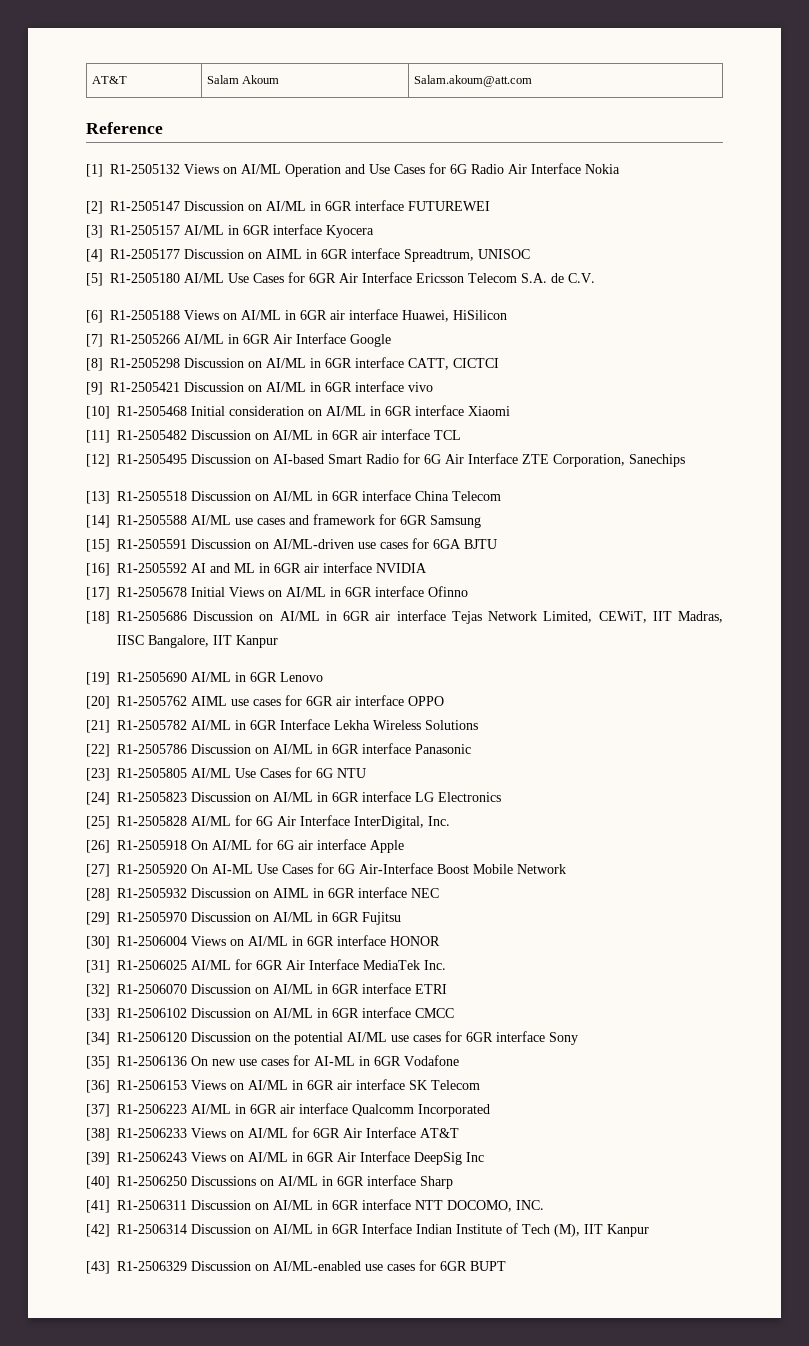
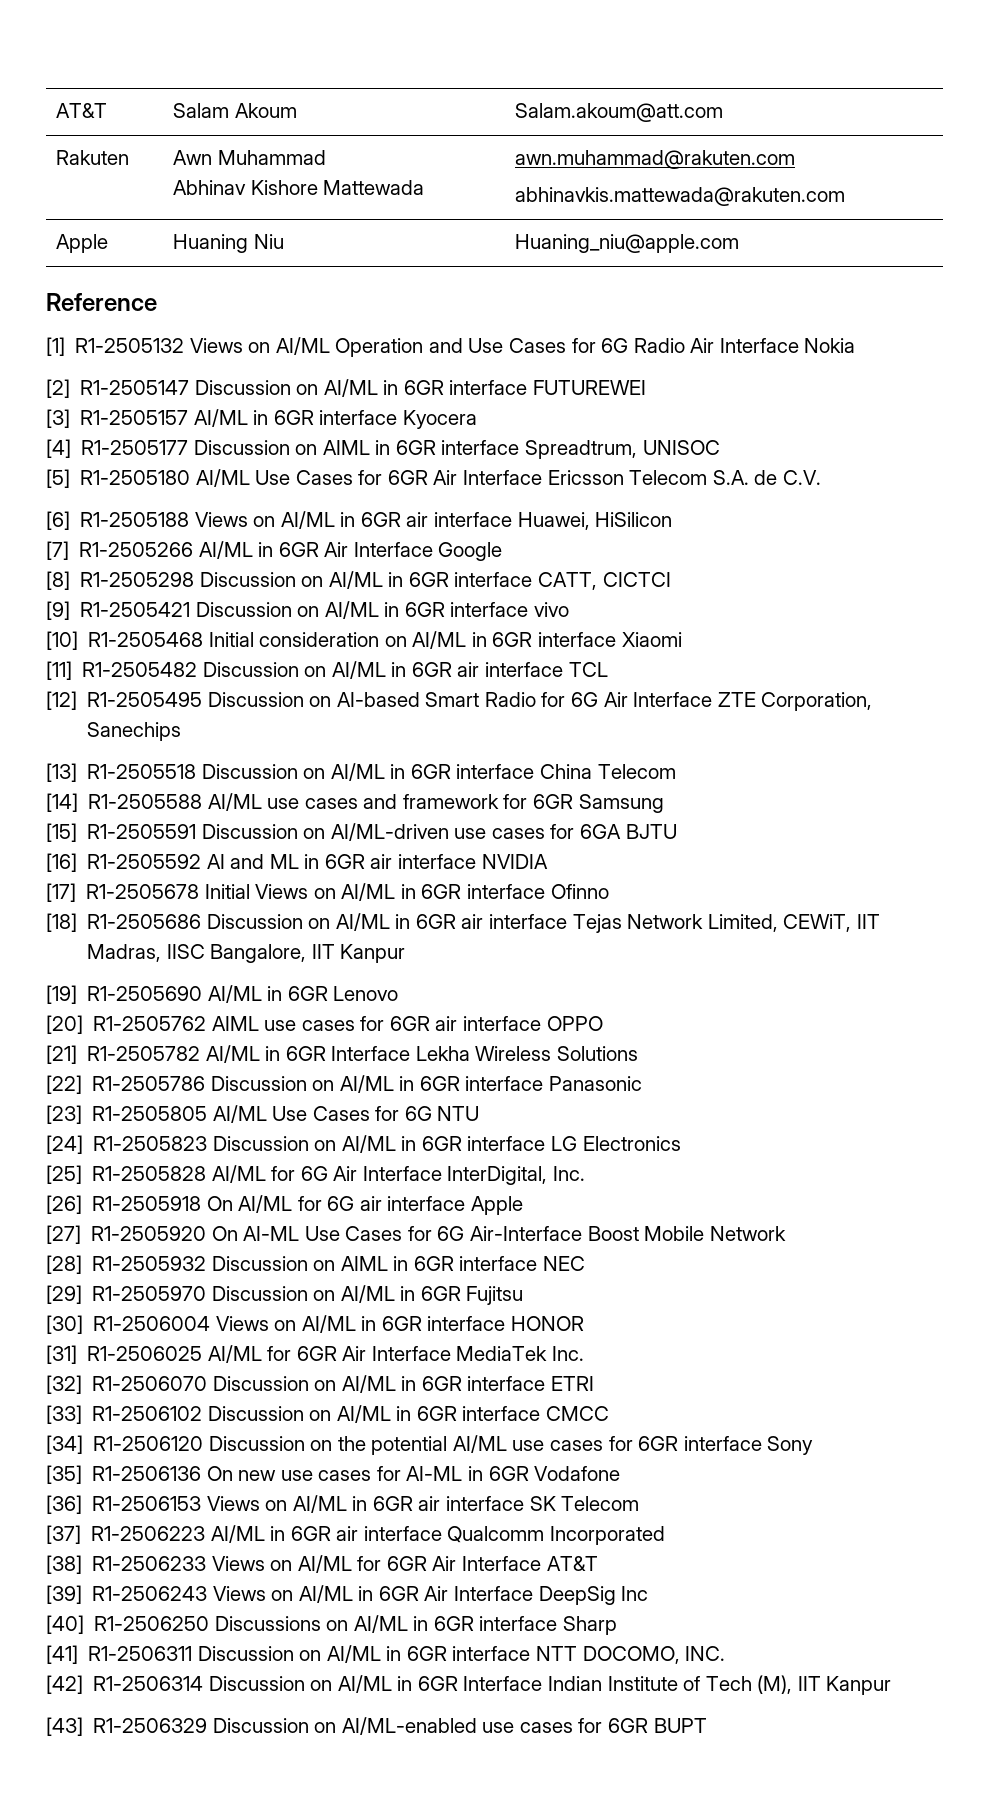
+ Rakuten | Awn Muhammad
+ Abhinav Kishore Mattewada | awn.muhammad@rakuten.com
+ abhinavkis.mattewada@rakuten.com
+ Apple | Huaning Niu | Huaning_niu@apple.com

